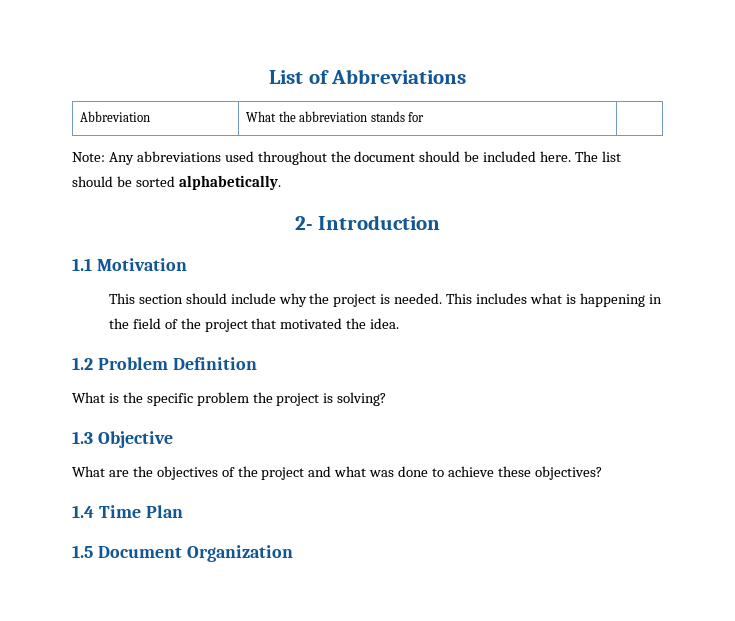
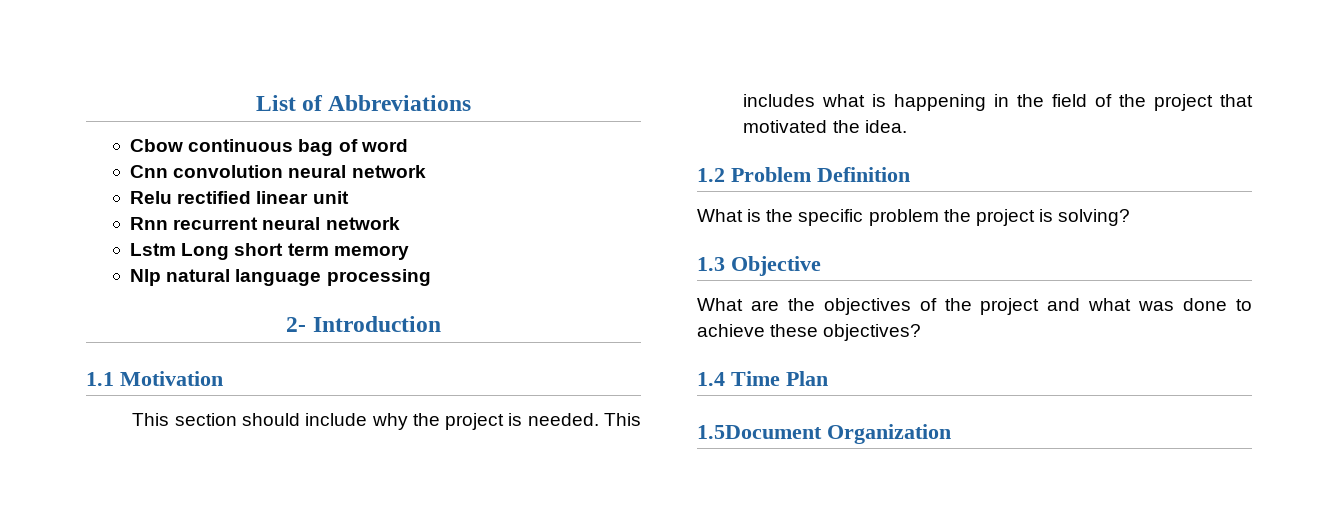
- Abbreviation | What the abbreviation stands for |
- Note: Any abbreviations used throughout the document should be included here. The list should be sorted alphabetically.
+ Cbow continuous bag of word
+ Cnn convolution neural network
+ Relu rectified linear unit
+ Rnn recurrent neural network
+ Lstm Long short term memory
+ Nlp natural language processing
- 1.5 Document Organization
+ 1.5Document Organization

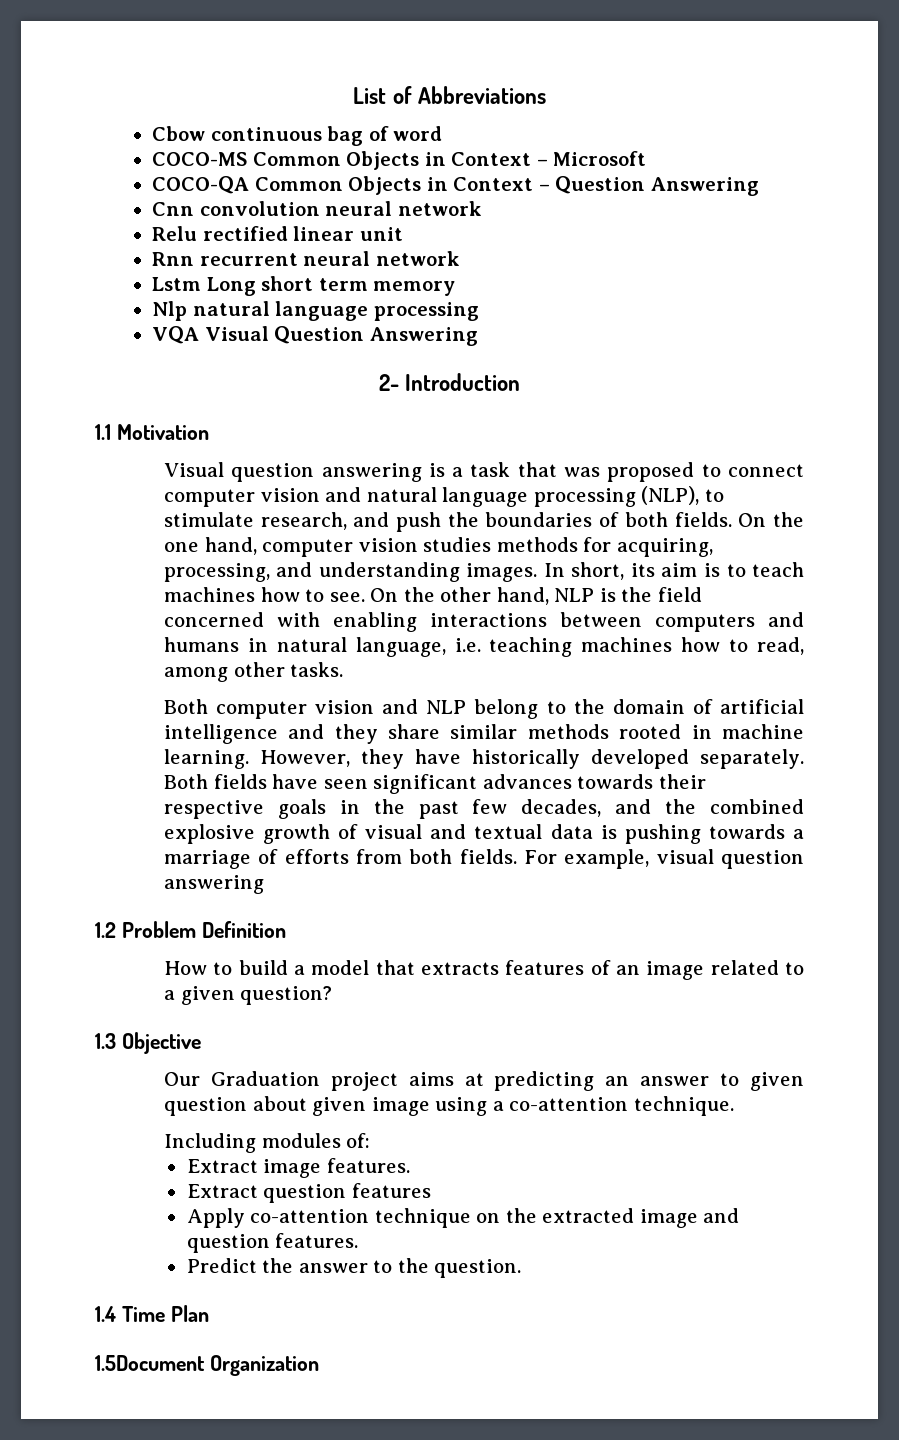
+ COCO-MS Common Objects in Context – Microsoft
+ COCO-QA Common Objects in Context – Question Answering
+ VQA Visual Question Answering
- This section should include why the project is needed. This includes what is happening in the field of the project that motivated the idea.
+ Visual question answering is a task that was proposed to connect computer vision and natural language processing (NLP), to stimulate research, and push the boundaries of both fields. On the one hand, computer vision studies methods for acquiring, processing, and understanding images. In short, its aim is to teach machines how to see. On the other hand, NLP is the field concerned with enabling interactions between computers and humans in natural language, i.e. teaching machines how to read, among other tasks.
+ Both computer vision and NLP belong to the domain of artificial intelligence and they share similar methods rooted in machine learning. However, they have historically developed separately. Both fields have seen significant advances towards their respective goals in the past few decades, and the combined explosive growth of visual and textual data is pushing towards a marriage of efforts from both fields. For example, visual question answering
  1.2 Problem Definition
- What is the specific problem the project is solving?
+ How to build a model that extracts features of an image related to a given question?
  1.3 Objective
- What are the objectives of the project and what was done to achieve these objectives?
+ Our Graduation project aims at predicting an answer to given question about given image using a co-attention technique.
+ Including modules of:
+ Extract image features.
+ Extract question features
+ Apply co-attention technique on the extracted image and question features.
+ Predict the answer to the question.

